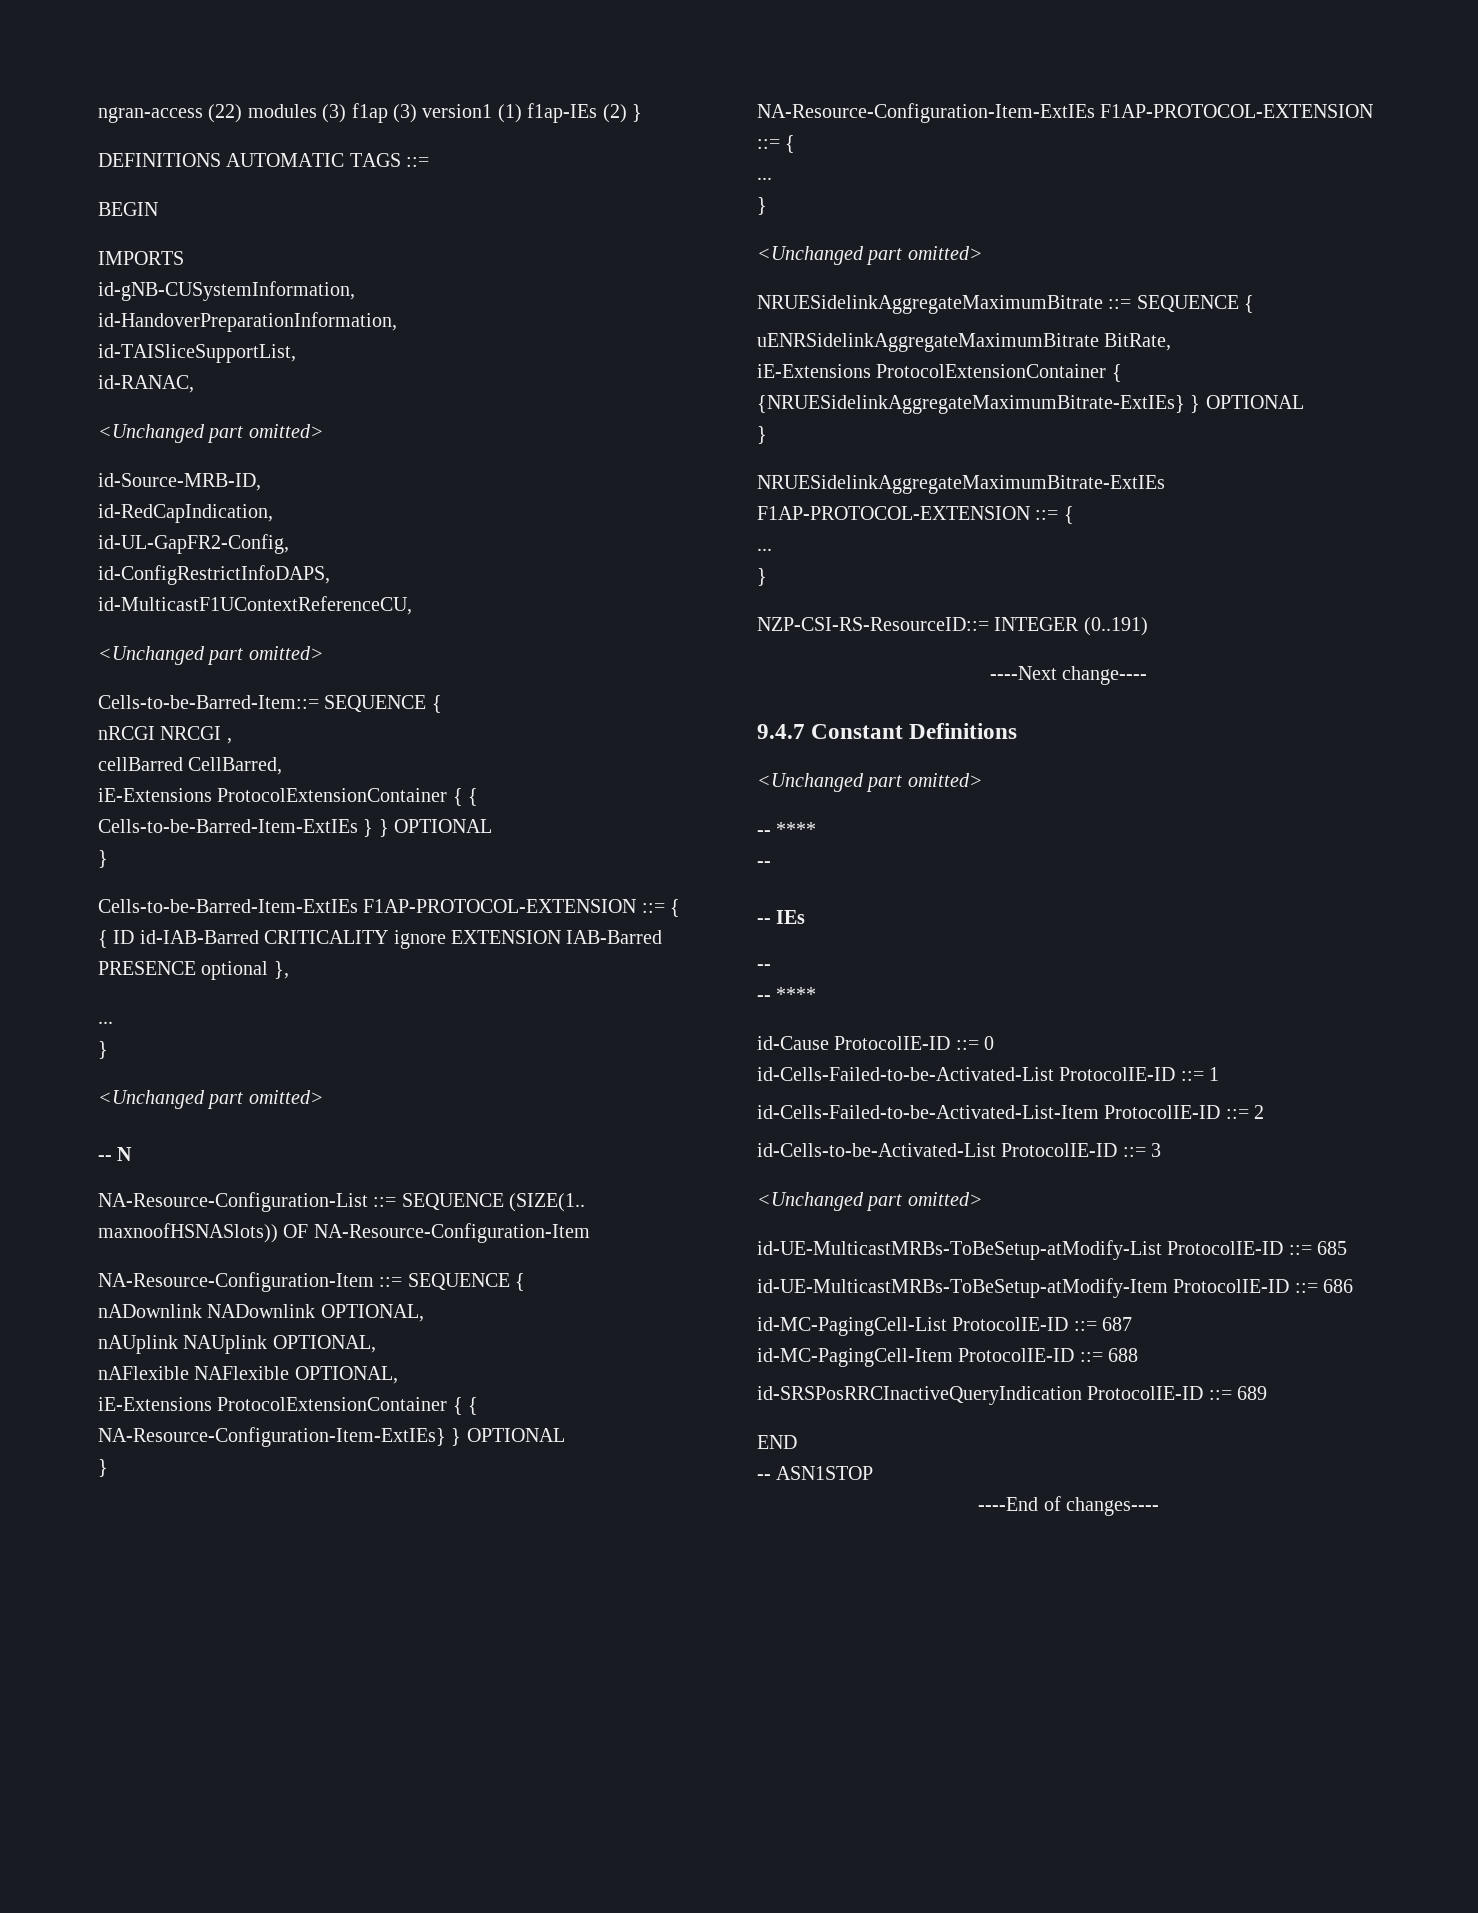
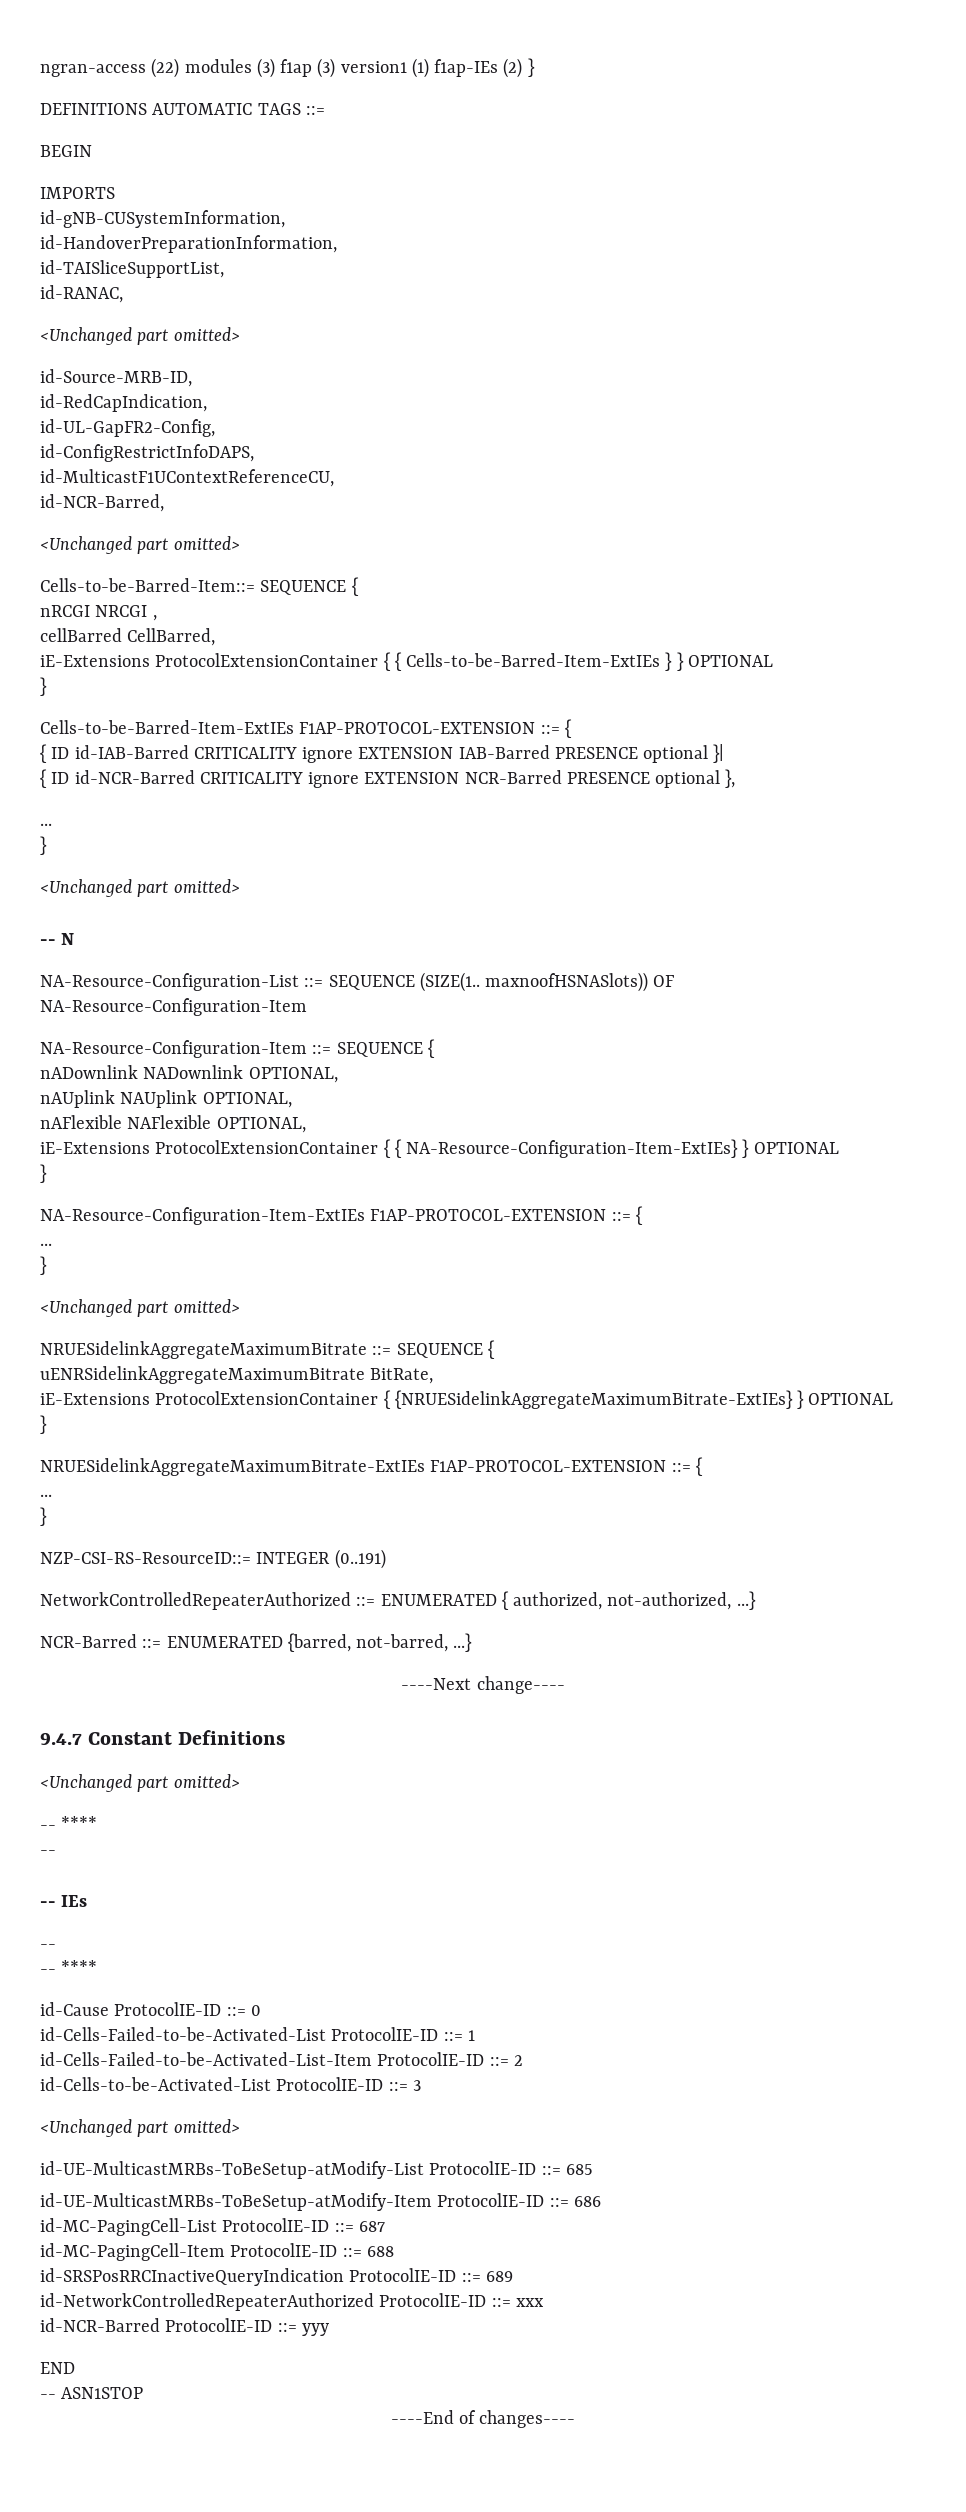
+ id-NCR-Barred,
- { ID id-IAB-Barred CRITICALITY ignore EXTENSION IAB-Barred PRESENCE optional },
+ { ID id-IAB-Barred CRITICALITY ignore EXTENSION IAB-Barred PRESENCE optional }|
+ { ID id-NCR-Barred CRITICALITY ignore EXTENSION NCR-Barred PRESENCE optional },
+ NetworkControlledRepeaterAuthorized ::= ENUMERATED { authorized, not-authorized, ...}
+ NCR-Barred ::= ENUMERATED {barred, not-barred, ...}
+ id-NetworkControlledRepeaterAuthorized ProtocolIE-ID ::= xxx
+ id-NCR-Barred ProtocolIE-ID ::= yyy

